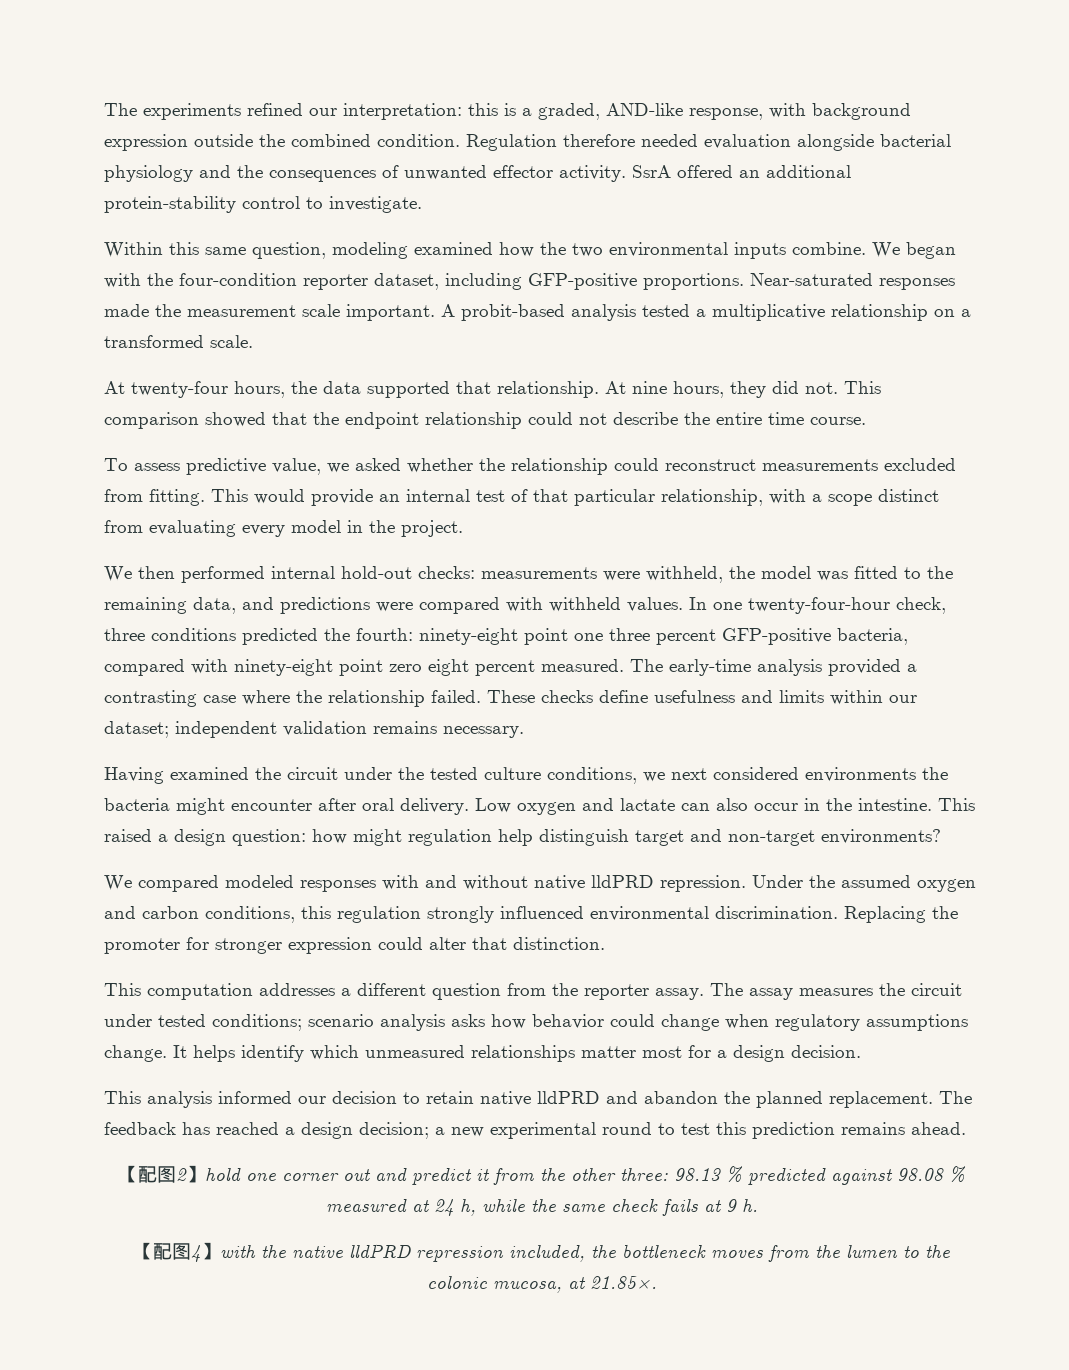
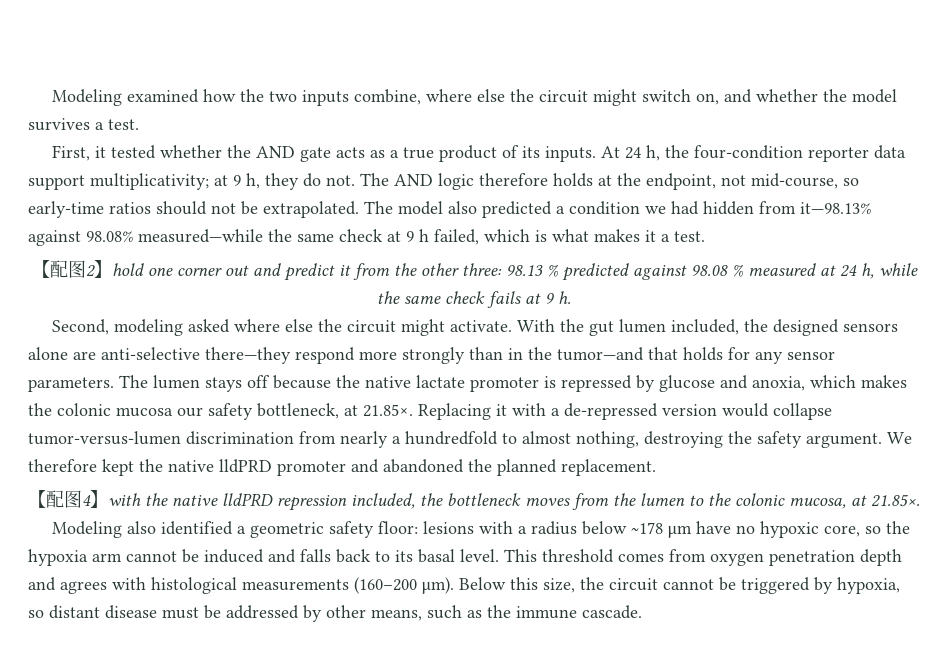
- The experiments refined our interpretation: this is a graded, AND-like response, with background expression outside the combined condition. Regulation therefore needed evaluation alongside bacterial physiology and the consequences of unwanted effector activity. SsrA offered an additional protein-stability control to investigate.
- Within this same question, modeling examined how the two environmental inputs combine. We began with the four-condition reporter dataset, including GFP-positive proportions. Near-saturated responses made the measurement scale important. A probit-based analysis tested a multiplicative relationship on a transformed scale.
- At twenty-four hours, the data supported that relationship. At nine hours, they did not. This comparison showed that the endpoint relationship could not describe the entire time course.
- To assess predictive value, we asked whether the relationship could reconstruct measurements excluded from fitting. This would provide an internal test of that particular relationship, with a scope distinct from evaluating every model in the project.
- We then performed internal hold-out checks: measurements were withheld, the model was fitted to the remaining data, and predictions were compared with withheld values. In one twenty-four-hour check, three conditions predicted the fourth: ninety-eight point one three percent GFP-positive bacteria, compared with ninety-eight point zero eight percent measured. The early-time analysis provided a contrasting case where the relationship failed. These checks define usefulness and limits within our dataset; independent validation remains necessary.
- Having examined the circuit under the tested culture conditions, we next considered environments the bacteria might encounter after oral delivery. Low oxygen and lactate can also occur in the intestine. This raised a design question: how might regulation help distinguish target and non-target environments?
- We compared modeled responses with and without native lldPRD repression. Under the assumed oxygen and carbon conditions, this regulation strongly influenced environmental discrimination. Replacing the promoter for stronger expression could alter that distinction.
- This computation addresses a different question from the reporter assay. The assay measures the circuit under tested conditions; scenario analysis asks how behavior could change when regulatory assumptions change. It helps identify which unmeasured relationships matter most for a design decision.
- This analysis informed our decision to retain native lldPRD and abandon the planned replacement. The feedback has reached a design decision; a new experimental round to test this prediction remains ahead.
+ Modeling examined how the two inputs combine, where else the circuit might switch on, and whether the model survives a test.
+ First, it tested whether the AND gate acts as a true product of its inputs. At 24 h, the four-condition reporter data support multiplicativity; at 9 h, they do not. The AND logic therefore holds at the endpoint, not mid-course, so early-time ratios should not be extrapolated. The model also predicted a condition we had hidden from it—98.13% against 98.08% measured—while the same check at 9 h failed, which is what makes it a test.
+ Second, modeling asked where else the circuit might activate. With the gut lumen included, the designed sensors alone are anti-selective there—they respond more strongly than in the tumor—and that holds for any sensor parameters. The lumen stays off because the native lactate promoter is repressed by glucose and anoxia, which makes the colonic mucosa our safety bottleneck, at 21.85×. Replacing it with a de-repressed version would collapse tumor-versus-lumen discrimination from nearly a hundredfold to almost nothing, destroying the safety argument. We therefore kept the native lldPRD promoter and abandoned the planned replacement.
+ Modeling also identified a geometric safety floor: lesions with a radius below ~178 μm have no hypoxic core, so the hypoxia arm cannot be induced and falls back to its basal level. This threshold comes from oxygen penetration depth and agrees with histological measurements (160–200 μm). Below this size, the circuit cannot be triggered by hypoxia, so distant disease must be addressed by other means, such as the immune cascade.

